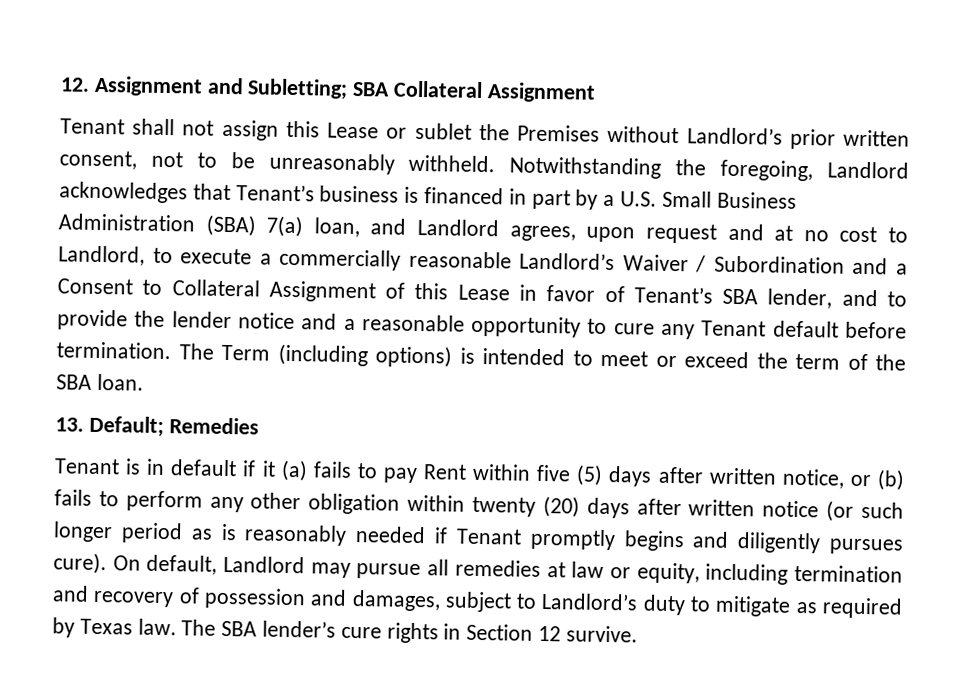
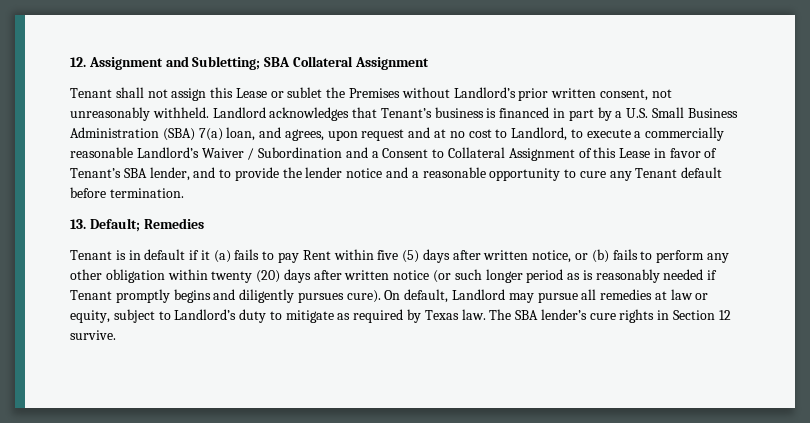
- Tenant shall not assign this Lease or sublet the Premises without Landlord’s prior written consent, not to be unreasonably withheld. Notwithstanding the foregoing, Landlord acknowledges that Tenant’s business is financed in part by a U.S. Small Business Administration (SBA) 7(a) loan, and Landlord agrees, upon request and at no cost to Landlord, to execute a commercially reasonable Landlord’s Waiver / Subordination and a Consent to Collateral Assignment of this Lease in favor of Tenant’s SBA lender, and to provide the lender notice and a reasonable opportunity to cure any Tenant default before termination. The Term (including options) is intended to meet or exceed the term of the SBA loan.
+ Tenant shall not assign this Lease or sublet the Premises without Landlord’s prior written consent, not unreasonably withheld. Landlord acknowledges that Tenant’s business is financed in part by a U.S. Small Business Administration (SBA) 7(a) loan, and agrees, upon request and at no cost to Landlord, to execute a commercially reasonable Landlord’s Waiver / Subordination and a Consent to Collateral Assignment of this Lease in favor of Tenant’s SBA lender, and to provide the lender notice and a reasonable opportunity to cure any Tenant default before termination.
- On default, Landlord may pursue all remedies at law or equity, including termination and recovery of possession and damages, subject to Landlord’s duty to mitigate as required by Texas law.
+ On default, Landlord may pursue all remedies at law or equity, subject to Landlord’s duty to mitigate as required by Texas law.

